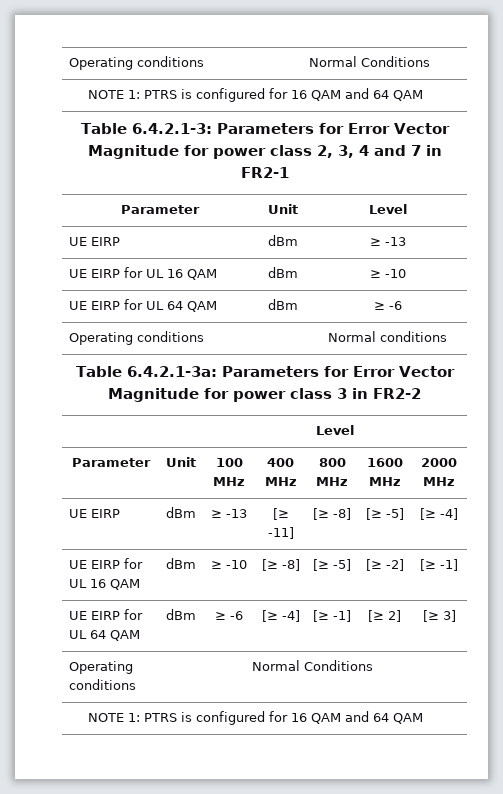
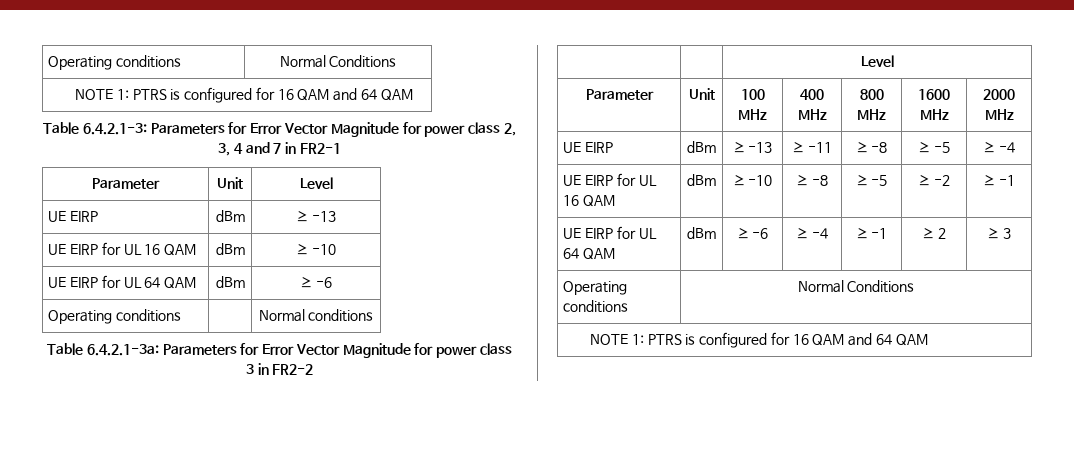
- UE EIRP | dBm | ≥ -13 | [≥ -11] | [≥ -8] | [≥ -5] | [≥ -4]
+ UE EIRP | dBm | ≥ -13 | ≥ -11 | ≥ -8 | ≥ -5 | ≥ -4
- UE EIRP for UL 16 QAM | dBm | ≥ -10 | [≥ -8] | [≥ -5] | [≥ -2] | [≥ -1]
+ UE EIRP for UL 16 QAM | dBm | ≥ -10 | ≥ -8 | ≥ -5 | ≥ -2 | ≥ -1
- UE EIRP for UL 64 QAM | dBm | ≥ -6 | [≥ -4] | [≥ -1] | [≥ 2] | [≥ 3]
+ UE EIRP for UL 64 QAM | dBm | ≥ -6 | ≥ -4 | ≥ -1 | ≥ 2 | ≥ 3

